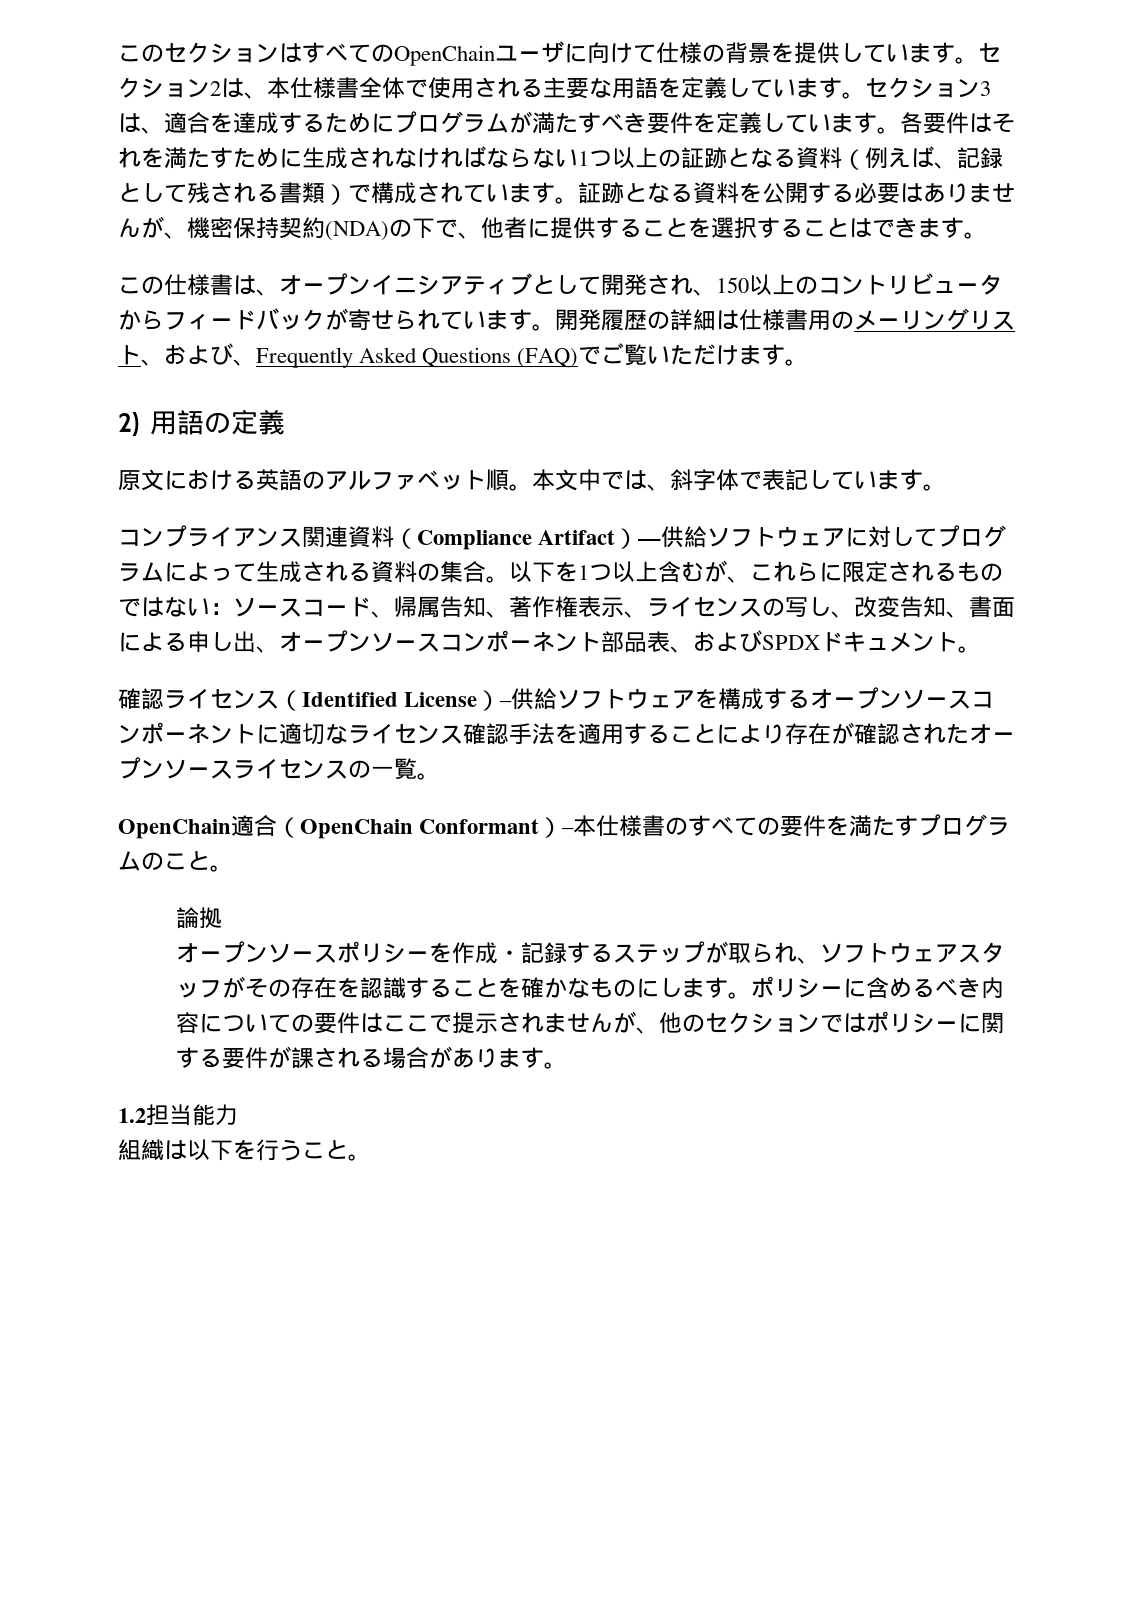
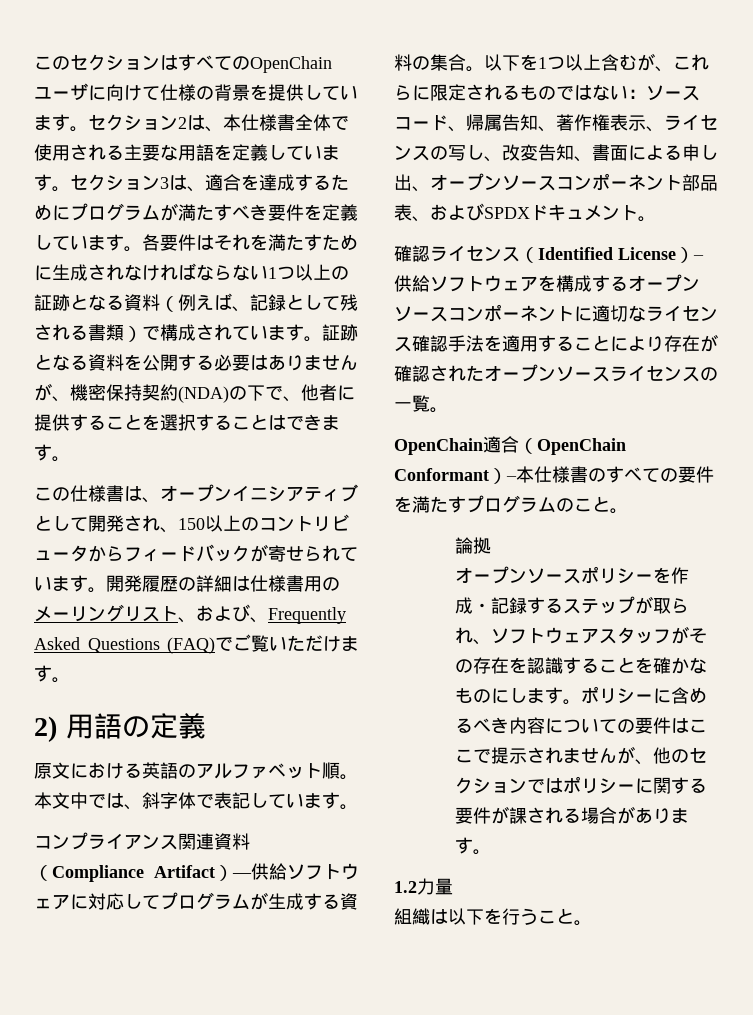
- コンプライアンス関連資料（Compliance Artifact）—供給ソフトウェアに対してプログラムによって生成される資料の集合。
+ コンプライアンス関連資料（Compliance Artifact）—供給ソフトウェアに対応してプログラムが生成する資料の集合。
- 1.2担当能力
+ 1.2力量

